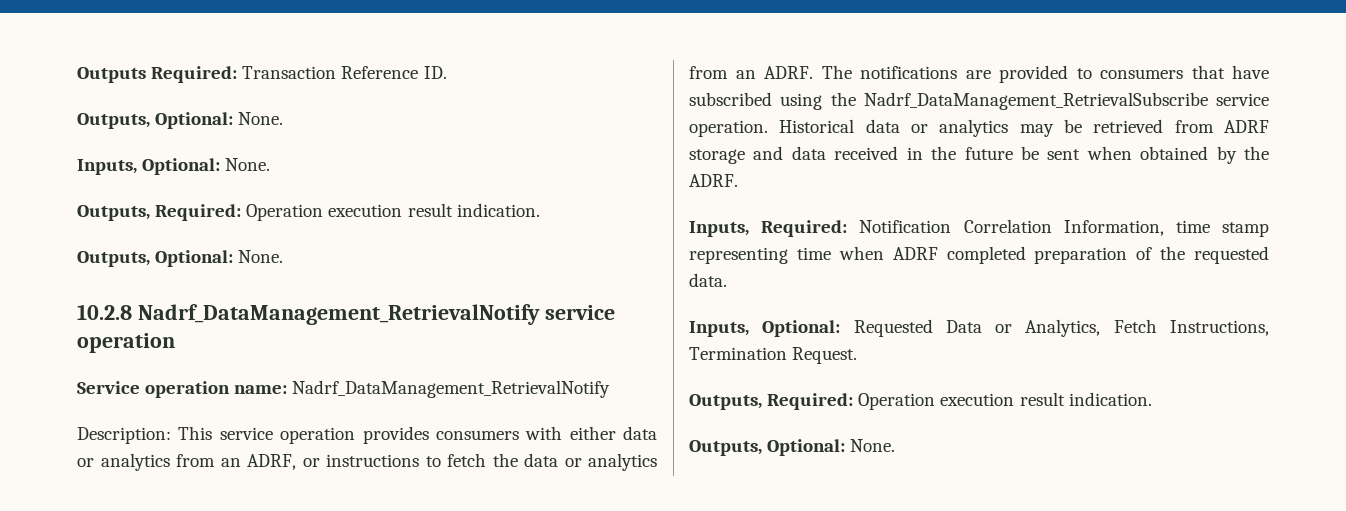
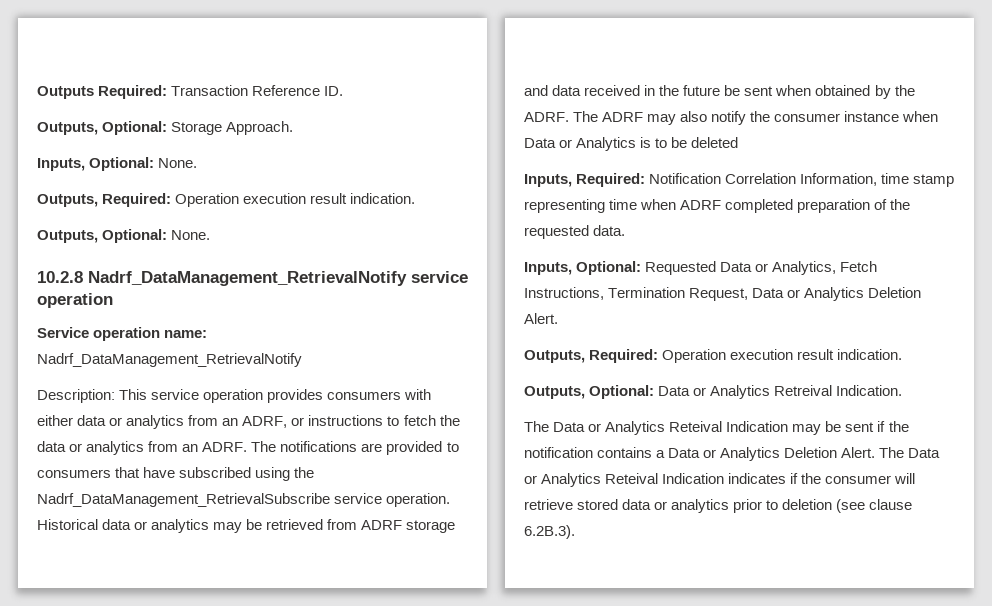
  Outputs Required: Transaction Reference ID.
- Outputs, Optional: None.
+ Outputs, Optional: Storage Approach.
+ The ADRF may also notify the consumer instance when Data or Analytics is to be deleted
- Inputs, Optional: Requested Data or Analytics, Fetch Instructions, Termination Request.
+ Inputs, Optional: Requested Data or Analytics, Fetch Instructions, Termination Request, Data or Analytics Deletion Alert.
  Outputs, Required: Operation execution result indication.
- Outputs, Optional: None.
+ Outputs, Optional: Data or Analytics Retreival Indication.
+ The Data or Analytics Reteival Indication may be sent if the notification contains a Data or Analytics Deletion Alert. The Data or Analytics Reteival Indication indicates if the consumer will retrieve stored data or analytics prior to deletion (see clause 6.2B.3).

